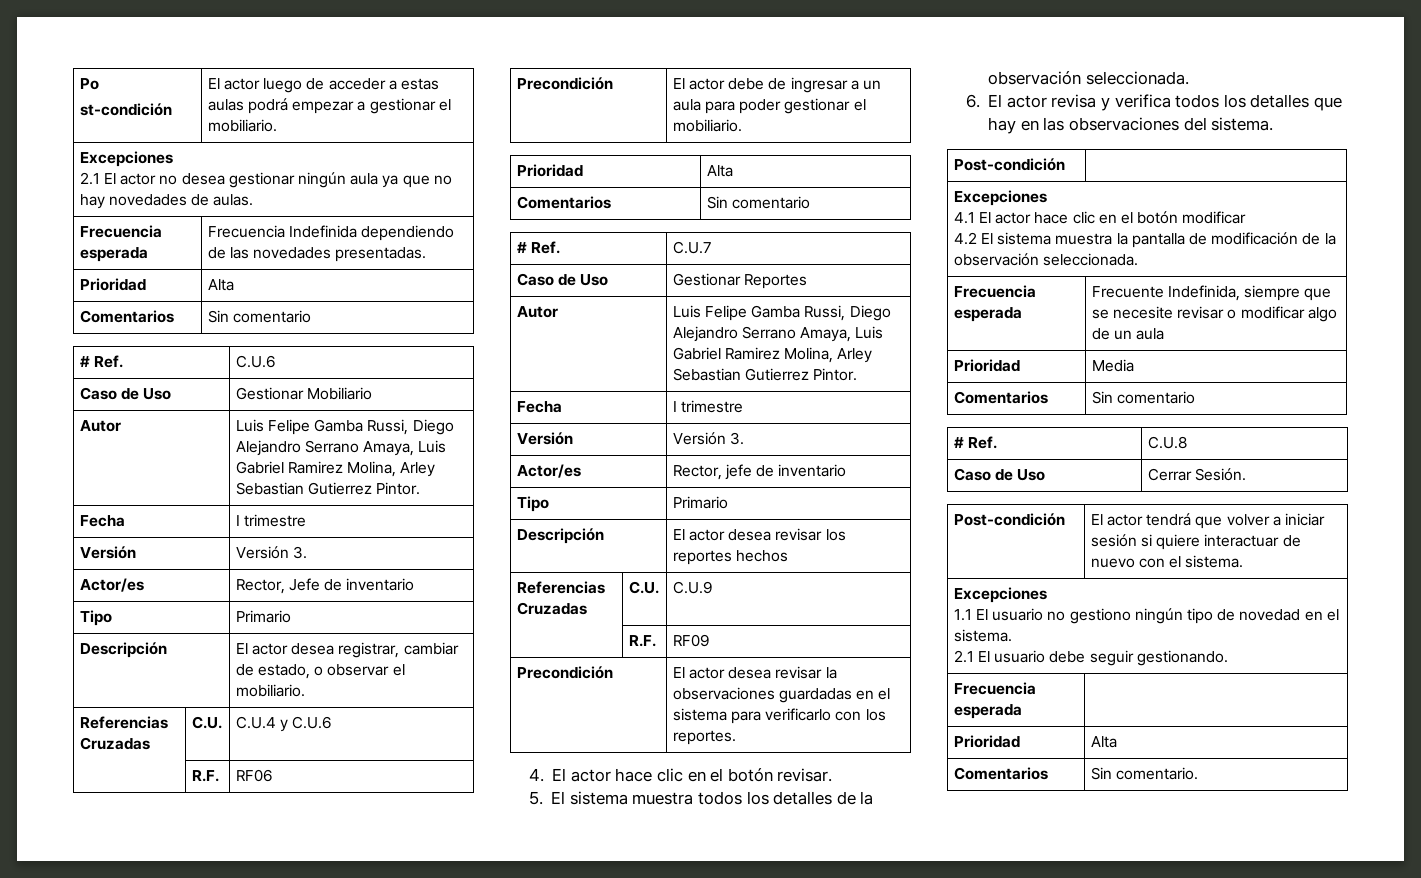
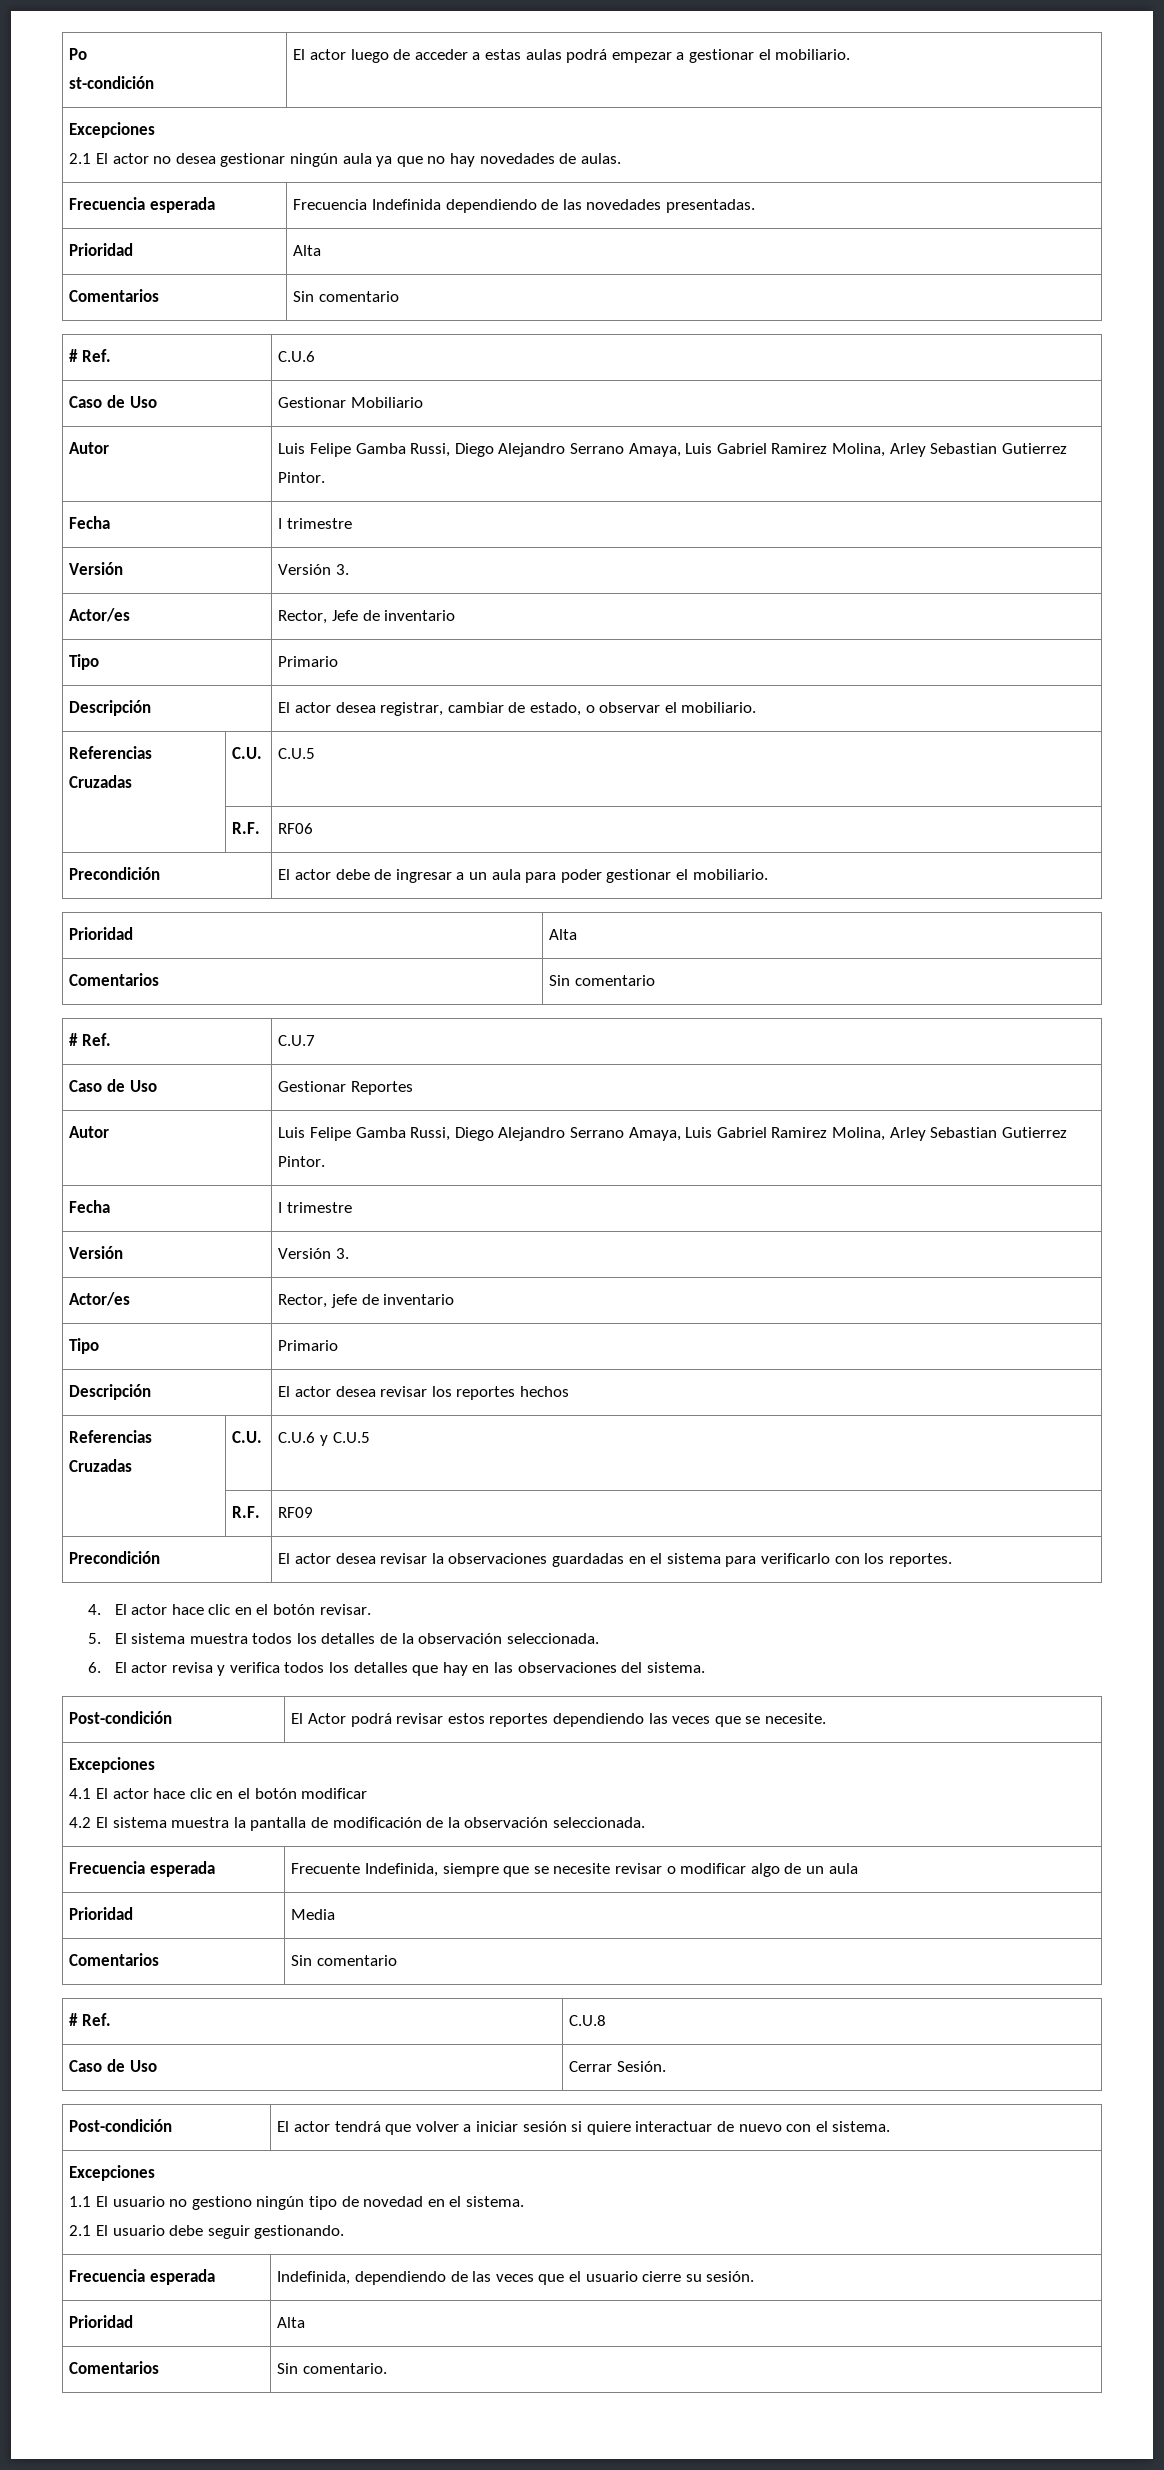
- Referencias Cruzadas | C.U. | C.U.4 y C.U.6
+ Referencias Cruzadas | C.U. | C.U.5
- Referencias Cruzadas | C.U. | C.U.9
+ Referencias Cruzadas | C.U. | C.U.6 y C.U.5
  6. El actor revisa y verifica todos los detalles que hay en las observaciones del sistema.
- Post-condición |
+ Post-condición | El Actor podrá revisar estos reportes dependiendo las veces que se necesite.
  Post-condición | El actor tendrá que volver a iniciar sesión si quiere interactuar de nuevo con el sistema.
  Excepciones
  1.1 El usuario no gestiono ningún tipo de novedad en el sistema.
  2.1 El usuario debe seguir gestionando.
- Frecuencia esperada |
+ Frecuencia esperada | Indefinida, dependiendo de las veces que el usuario cierre su sesión.

